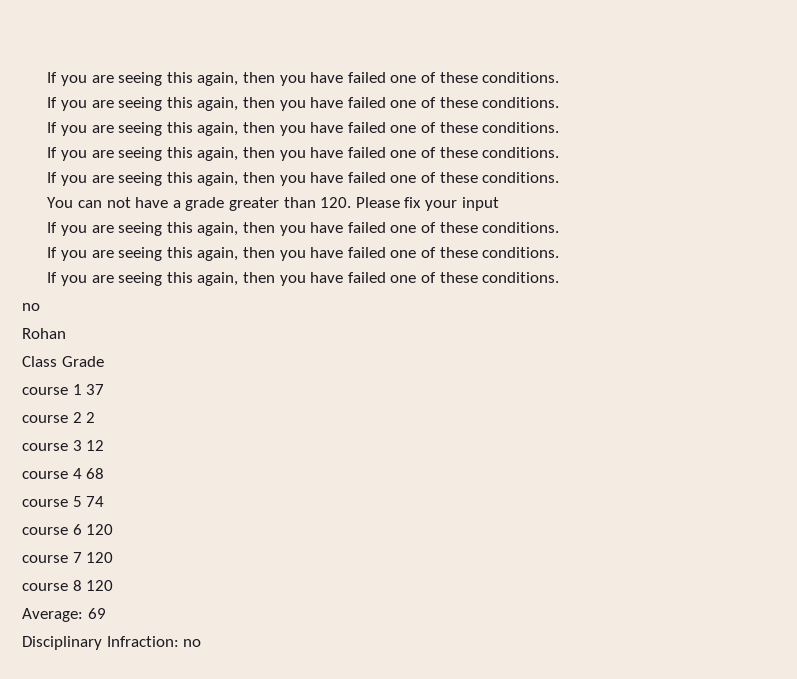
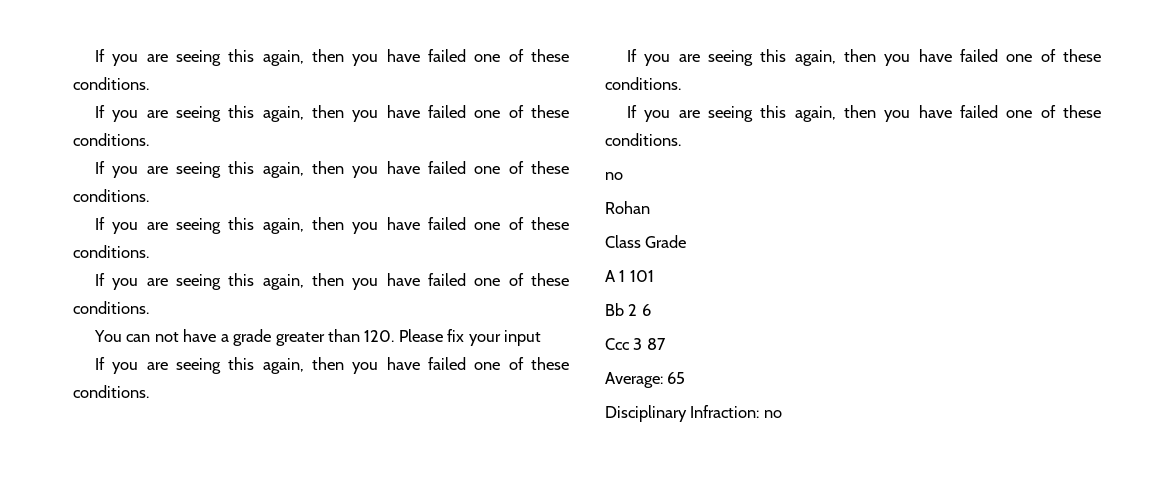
- course 1 37
- course 2 2
- course 3 12
- course 4 68
- course 5 74
- course 6 120
- course 7 120
- course 8 120
+ A 1 101
+ Bb 2 6
+ Ccc 3 87
- Average: 69
+ Average: 65

